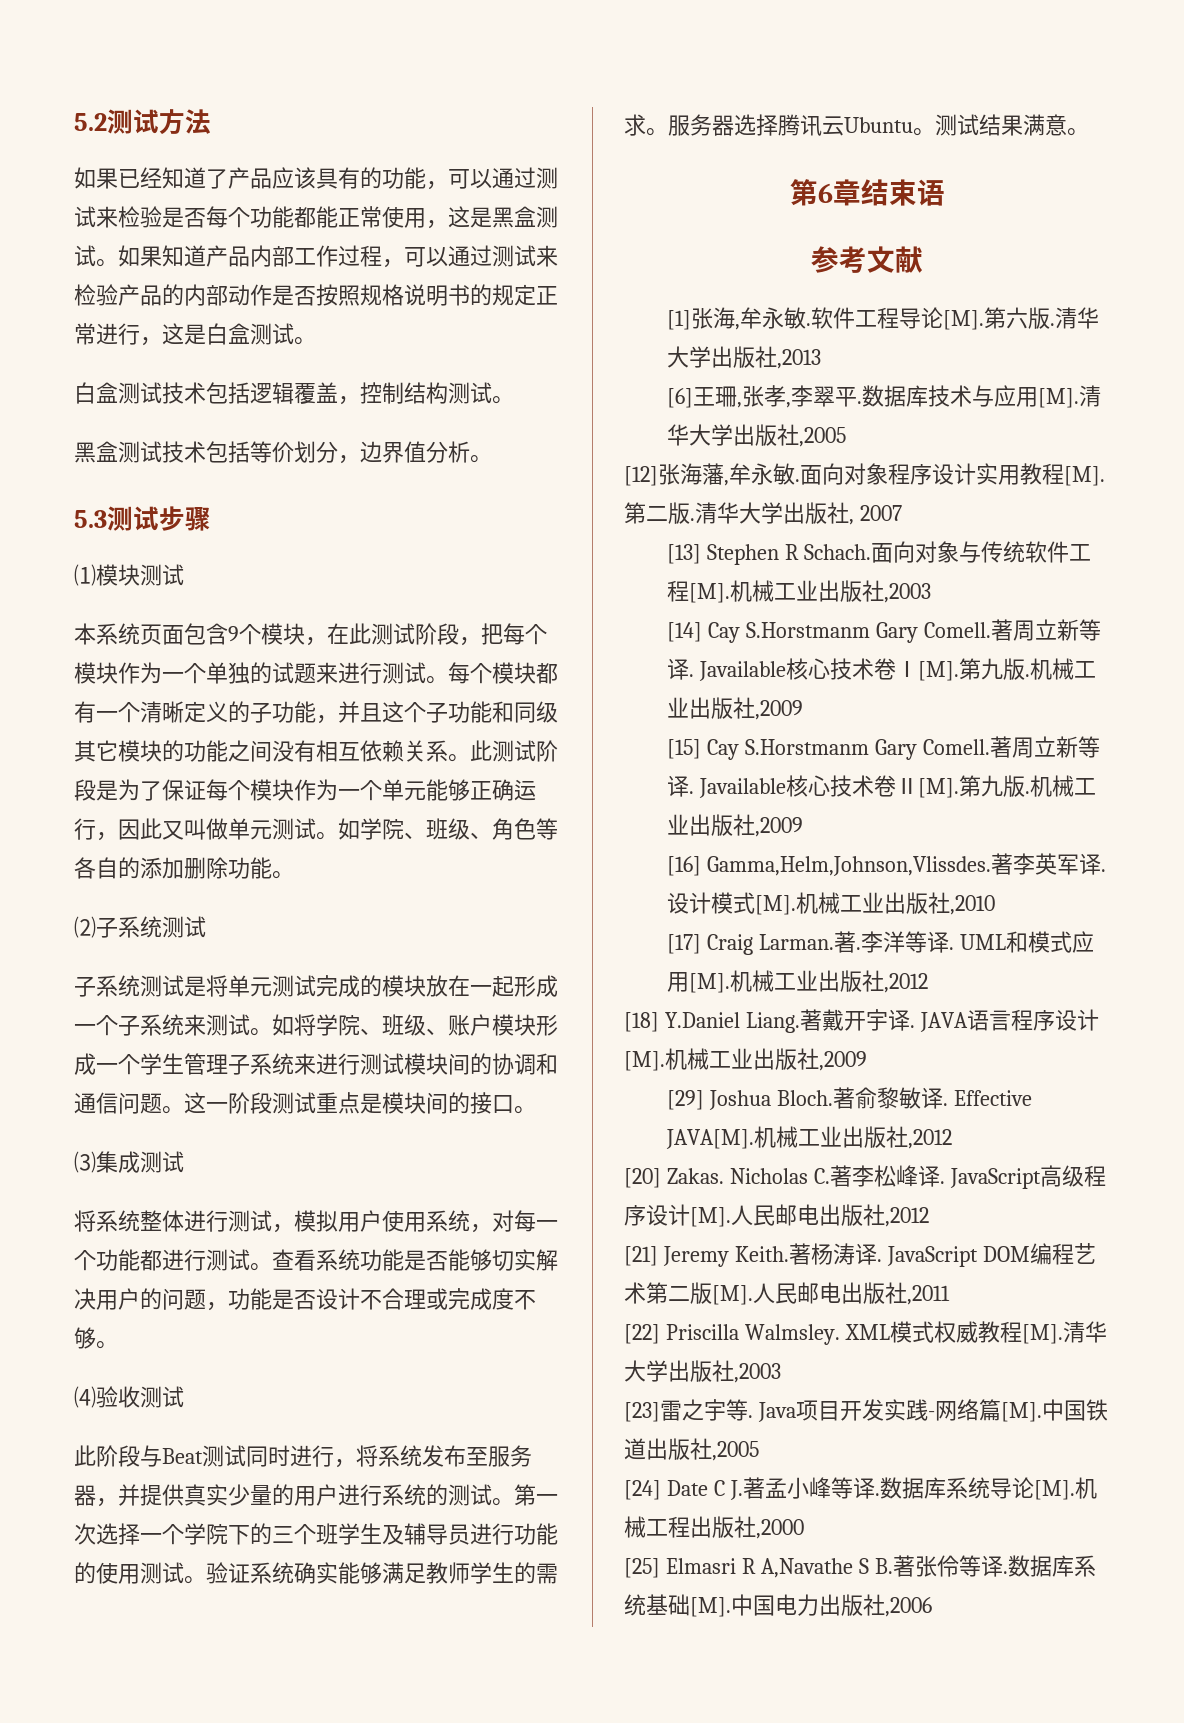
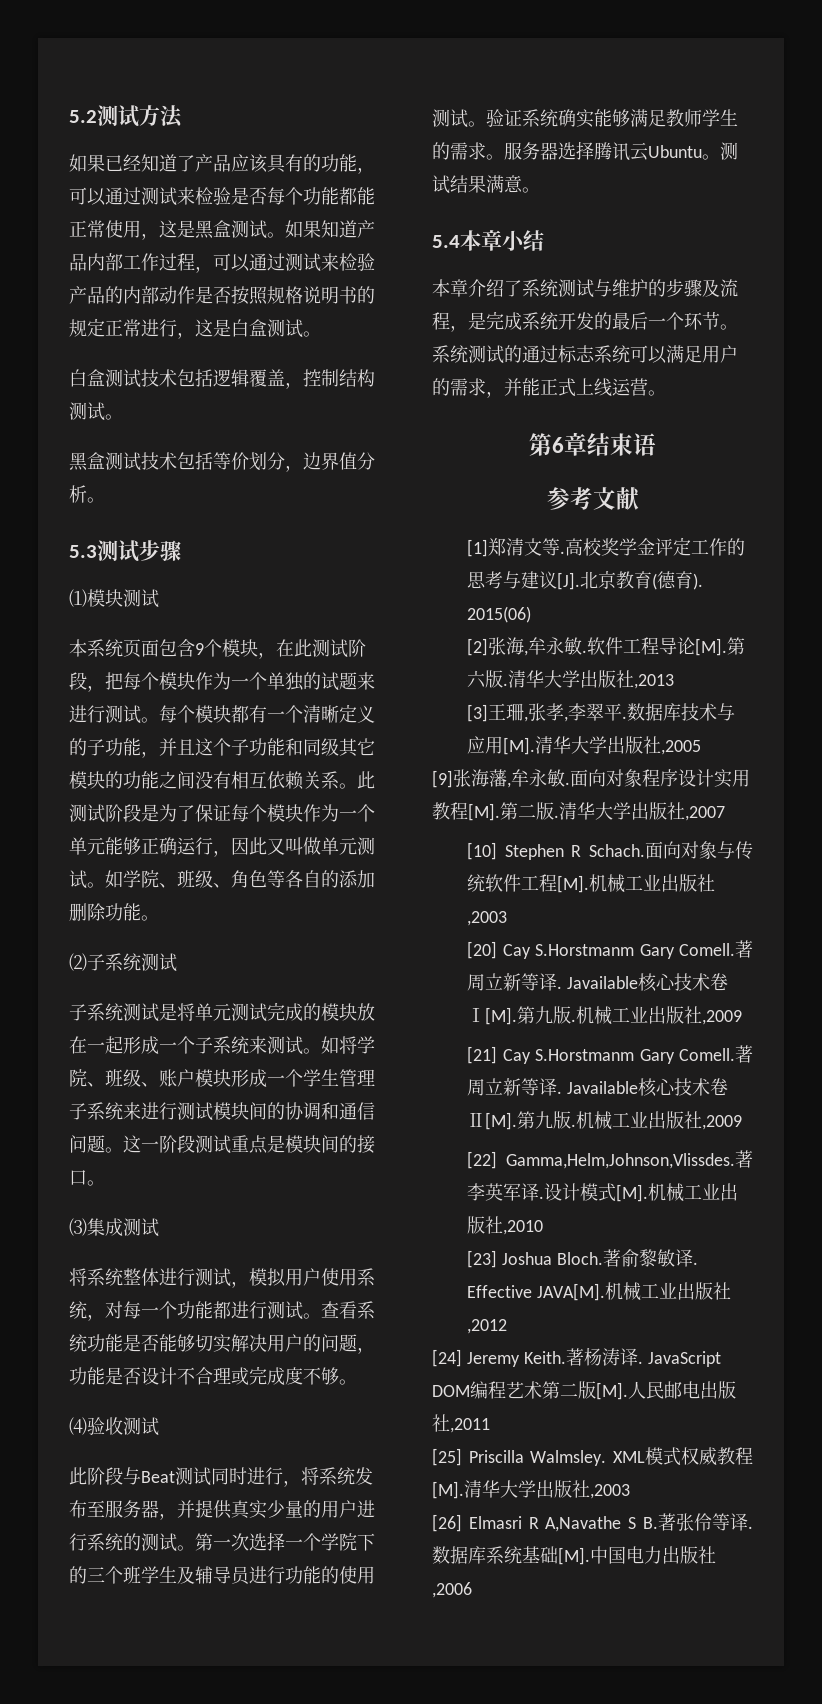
+ 5.4本章小结
+ 本章介绍了系统测试与维护的步骤及流程，是完成系统开发的最后一个环节。系统测试的通过标志系统可以满足用户的需求，并能正式上线运营。
- [1]张海,牟永敏.
+ [1]郑清文等.高校奖学金评定工作的思考与建议[J].北京教育(德育). 2015(06)
+ [2]张海,牟永敏.
- [6]王珊,张孝,李翠平.
+ [3]王珊,张孝,李翠平.
- [12]张海藩,牟永敏.
+ [9]张海藩,牟永敏.
- 清华大学出版社, 2007
- [13] Stephen R Schach.
+ 清华大学出版社,2007
+ [10] Stephen R Schach.
- [14] Cay S.Horstmanm Gary Comell.
+ [20] Cay S.Horstmanm Gary Comell.
- [15] Cay S.Horstmanm Gary Comell.
+ [21] Cay S.Horstmanm Gary Comell.
- [16] Gamma,Helm,Johnson,Vlissdes.
+ [22] Gamma,Helm,Johnson,Vlissdes.
- [17] Craig Larman.著.李洋等译. UML和模式应用[M].机械工业出版社,2012
- [18] Y.Daniel Liang.著戴开宇译. JAVA语言程序设计[M].机械工业出版社,2009
- [29] Joshua Bloch.
+ [23] Joshua Bloch.
- [20] Zakas. Nicholas C.著李松峰译. JavaScript高级程序设计[M].人民邮电出版社,2012
- [21] Jeremy Keith.
+ [24] Jeremy Keith.
- [22] Priscilla Walmsley.
+ [25] Priscilla Walmsley.
- [23]雷之宇等. Java项目开发实践-网络篇[M].中国铁道出版社,2005
- [24] Date C J.著孟小峰等译.数据库系统导论[M].机械工程出版社,2000
- [25] Elmasri R A,Navathe S B.著张伶等译.
+ [26] Elmasri R A,Navathe S B.著张伶等译.

